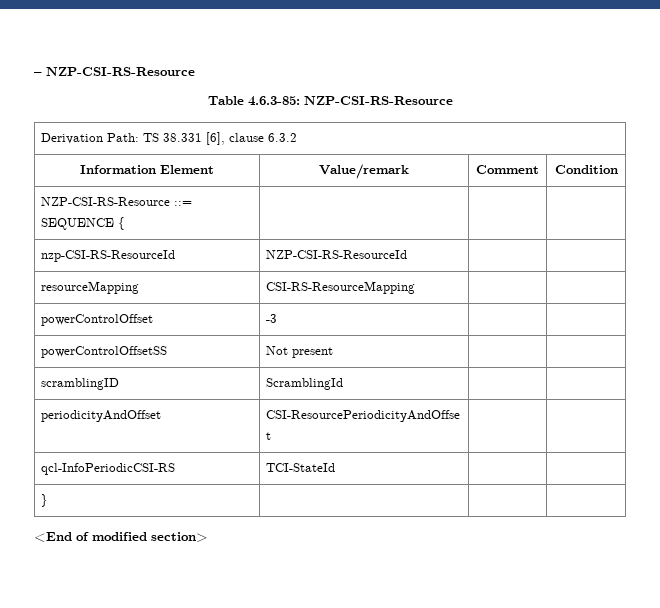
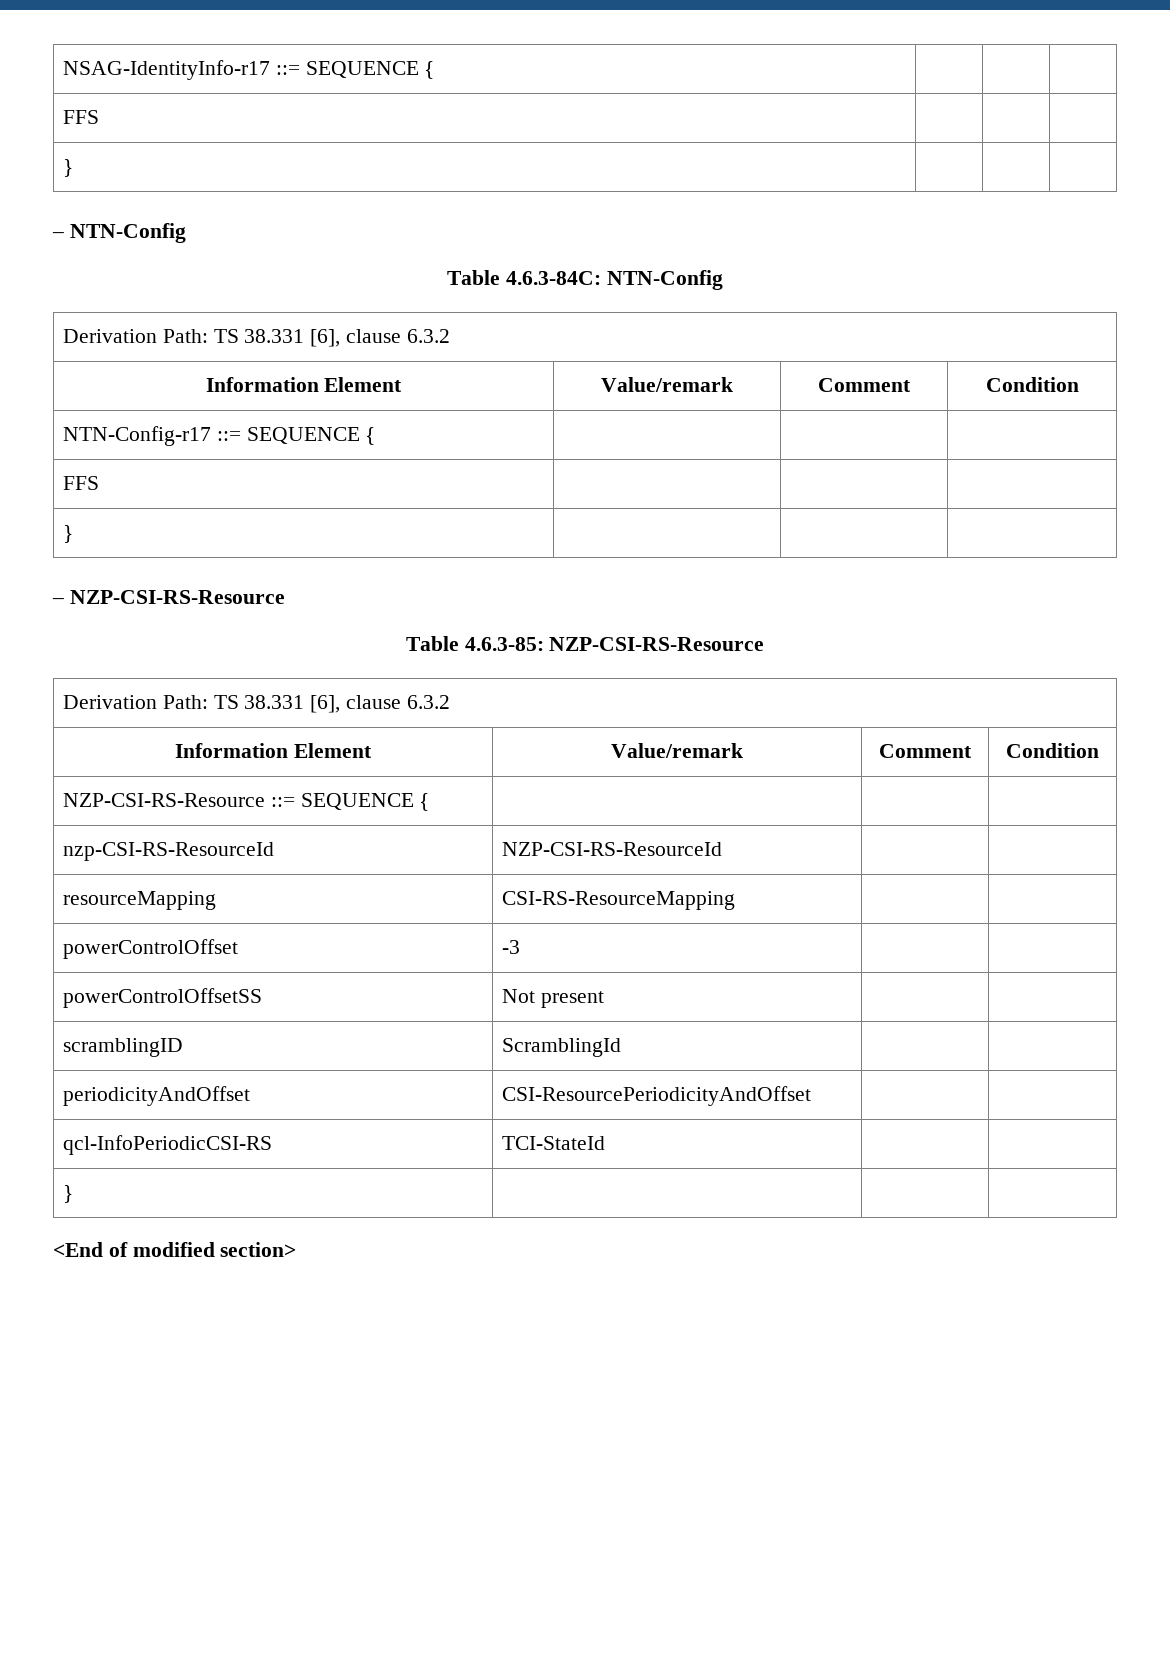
+ NSAG-IdentityInfo-r17 ::= SEQUENCE { | | |
+ FFS | | |
+ } | | |
+ – NTN-Config
+ Table 4.6.3-84C: NTN-Config
+ Derivation Path: TS 38.331 [6], clause 6.3.2
+ Information Element | Value/remark | Comment | Condition
+ NTN-Config-r17 ::= SEQUENCE { | | |
+ FFS | | |
+ } | | |

